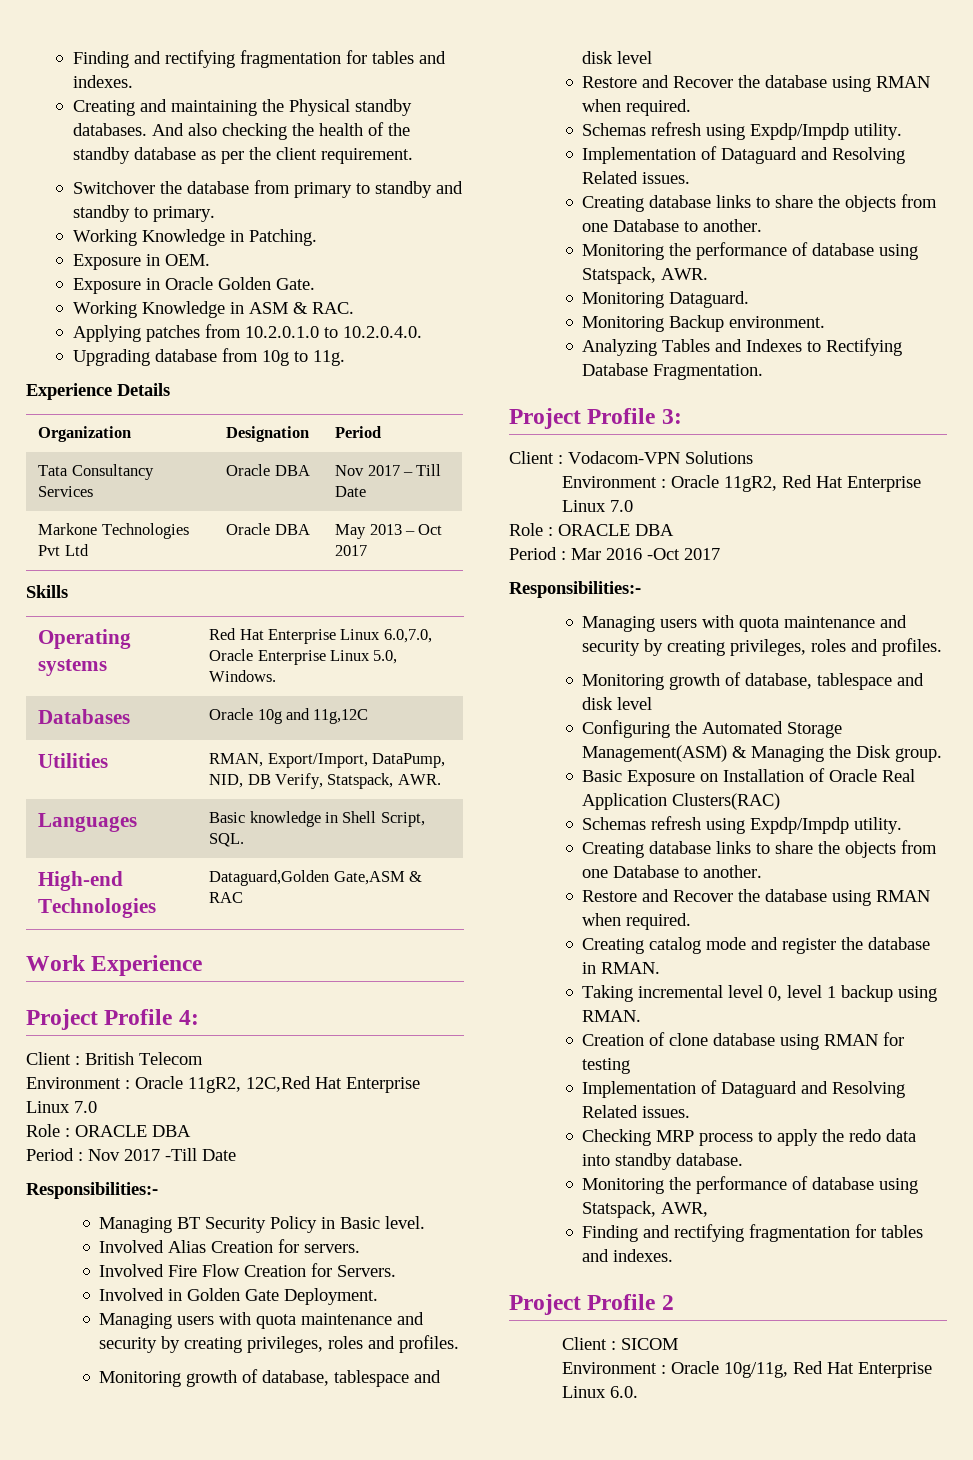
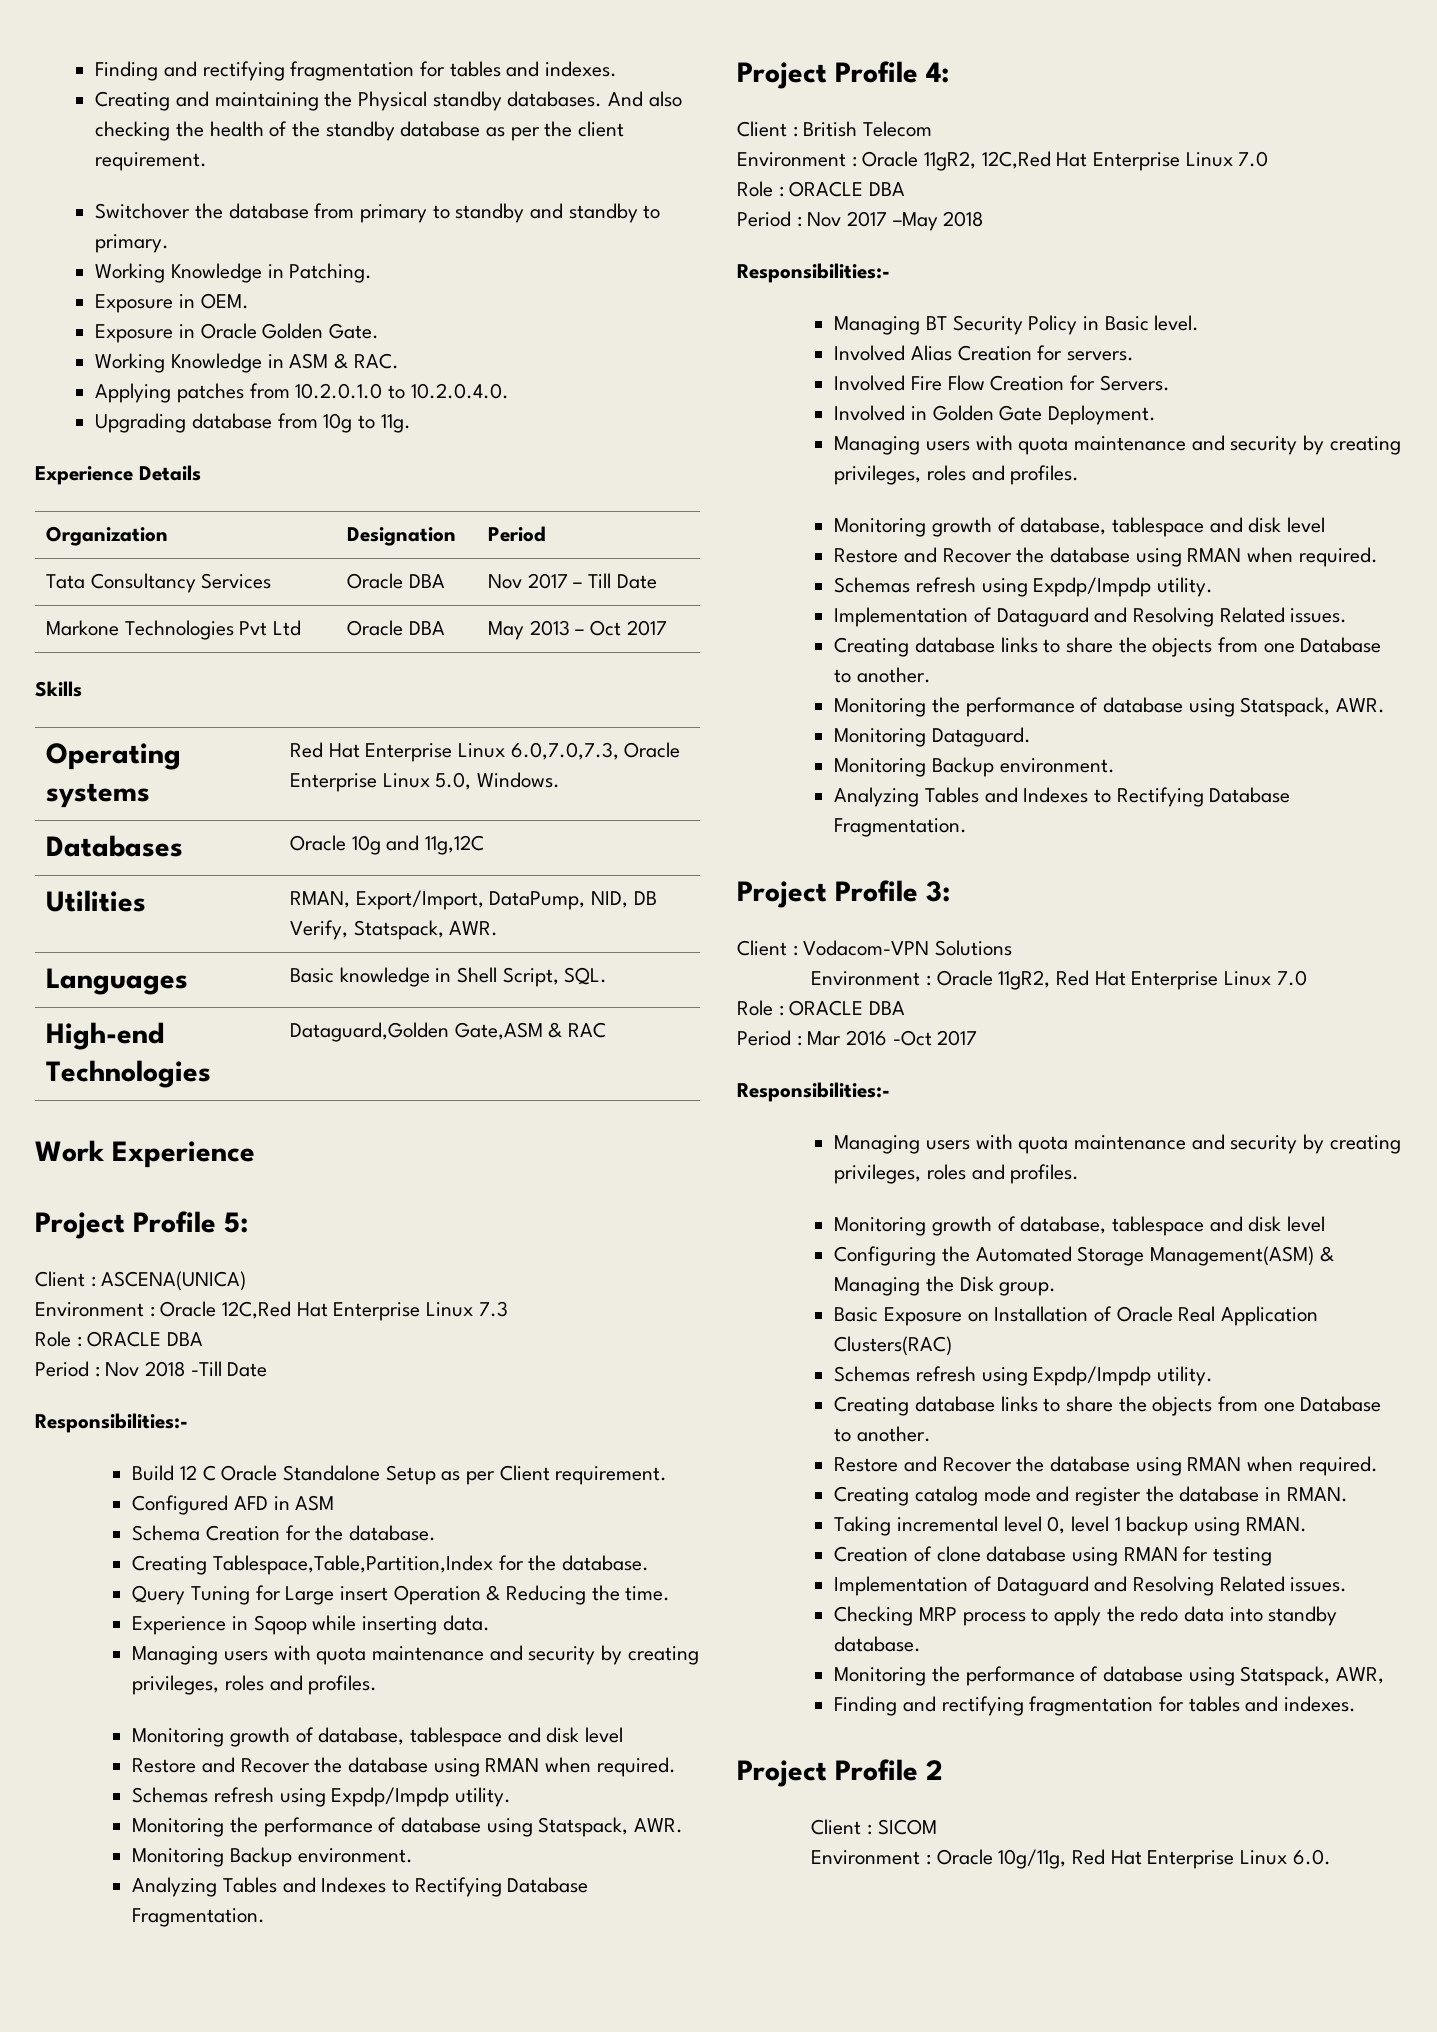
- Operating systems | Red Hat Enterprise Linux 6.0,7.0, Oracle Enterprise Linux 5.0, Windows.
+ Operating systems | Red Hat Enterprise Linux 6.0,7.0,7.3, Oracle Enterprise Linux 5.0, Windows.
+ Project Profile 5:
+ Client : ASCENA(UNICA)
+ Environment : Oracle 12C,Red Hat Enterprise Linux 7.3
+ Role : ORACLE DBA
+ Period : Nov 2018 -Till Date
+ Responsibilities:-
+ Build 12 C Oracle Standalone Setup as per Client requirement.
+ Configured AFD in ASM
+ Schema Creation for the database.
+ Creating Tablespace,Table,Partition,Index for the database.
+ Query Tuning for Large insert Operation & Reducing the time.
+ Experience in Sqoop while inserting data.
+ Managing users with quota maintenance and security by creating privileges, roles and profiles.
+ Monitoring growth of database, tablespace and disk level
+ Restore and Recover the database using RMAN when required.
+ Schemas refresh using Expdp/Impdp utility.
+ Monitoring the performance of database using Statspack, AWR.
+ Monitoring Backup environment.
+ Analyzing Tables and Indexes to Rectifying Database Fragmentation.
- Period : Nov 2017 -Till Date
+ Period : Nov 2017 –May 2018

